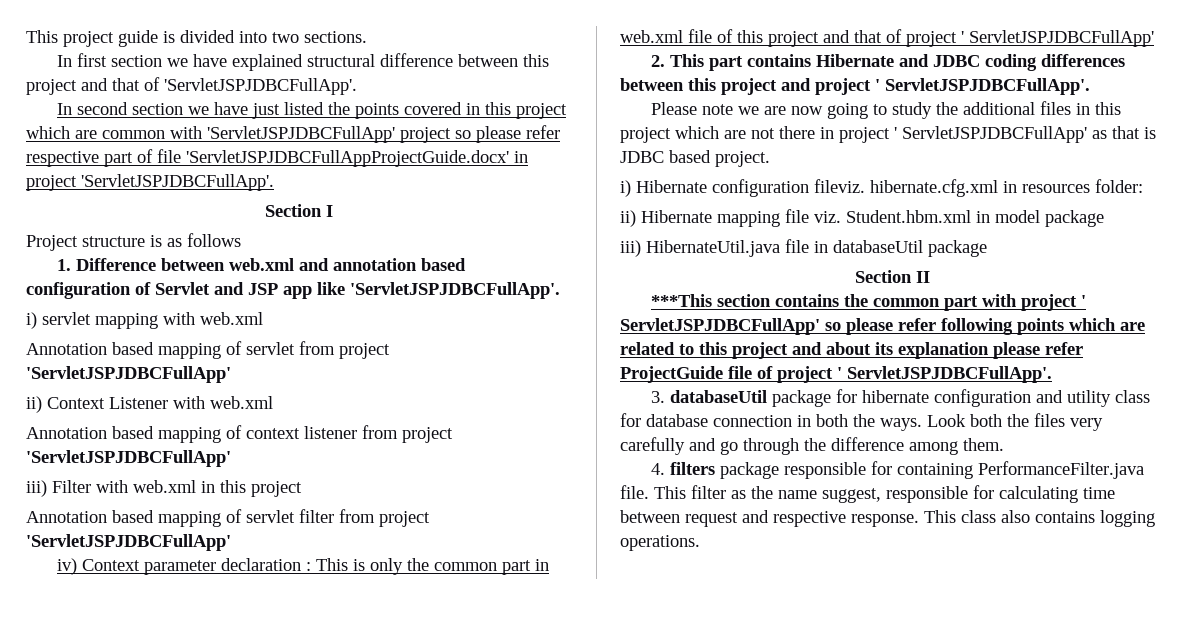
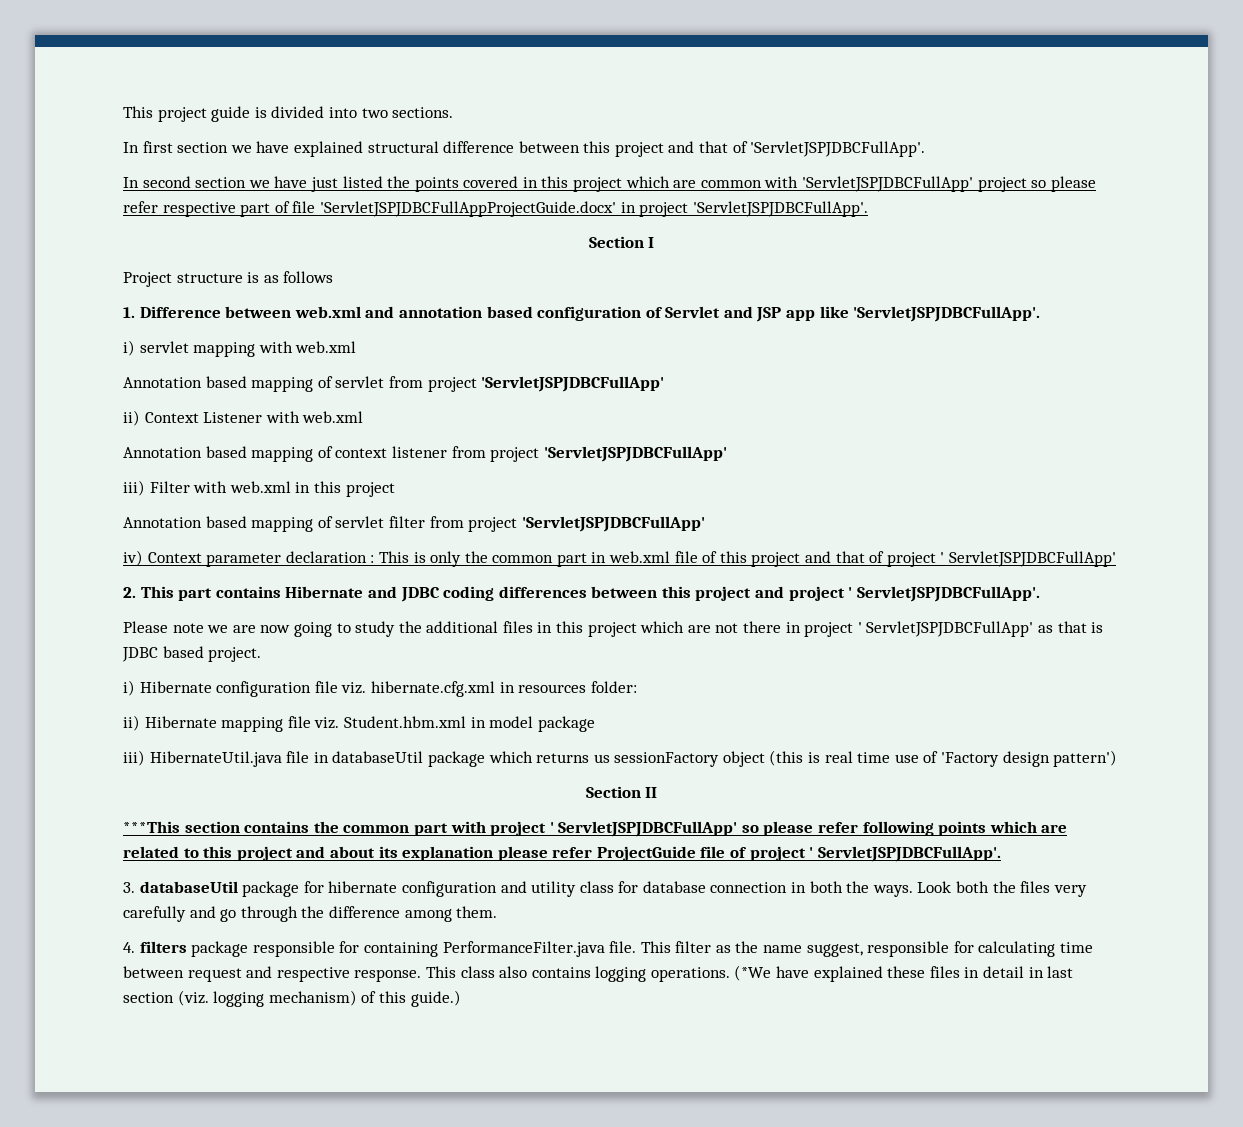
- i) Hibernate configuration fileviz. hibernate.cfg.xml in resources folder:
+ i) Hibernate configuration file viz. hibernate.cfg.xml in resources folder:
- iii) HibernateUtil.java file in databaseUtil package
+ iii) HibernateUtil.java file in databaseUtil package which returns us sessionFactory object (this is real time use of 'Factory design pattern')
+ (*We have explained these files in detail in last section (viz. logging mechanism) of this guide.)

